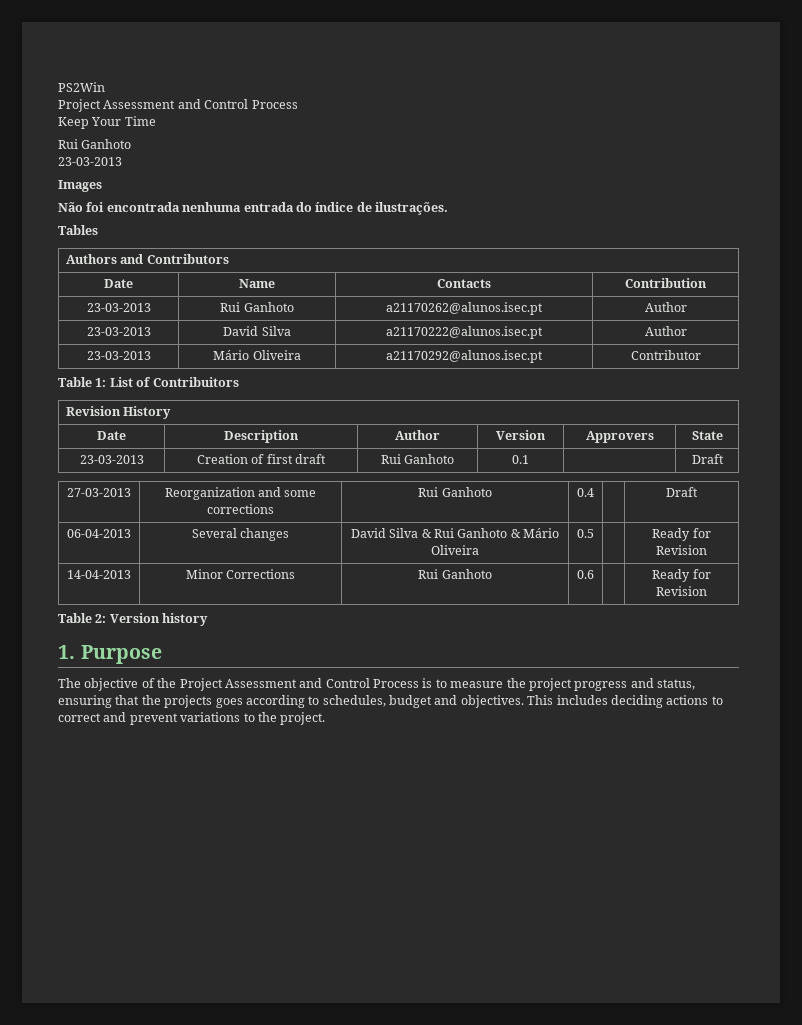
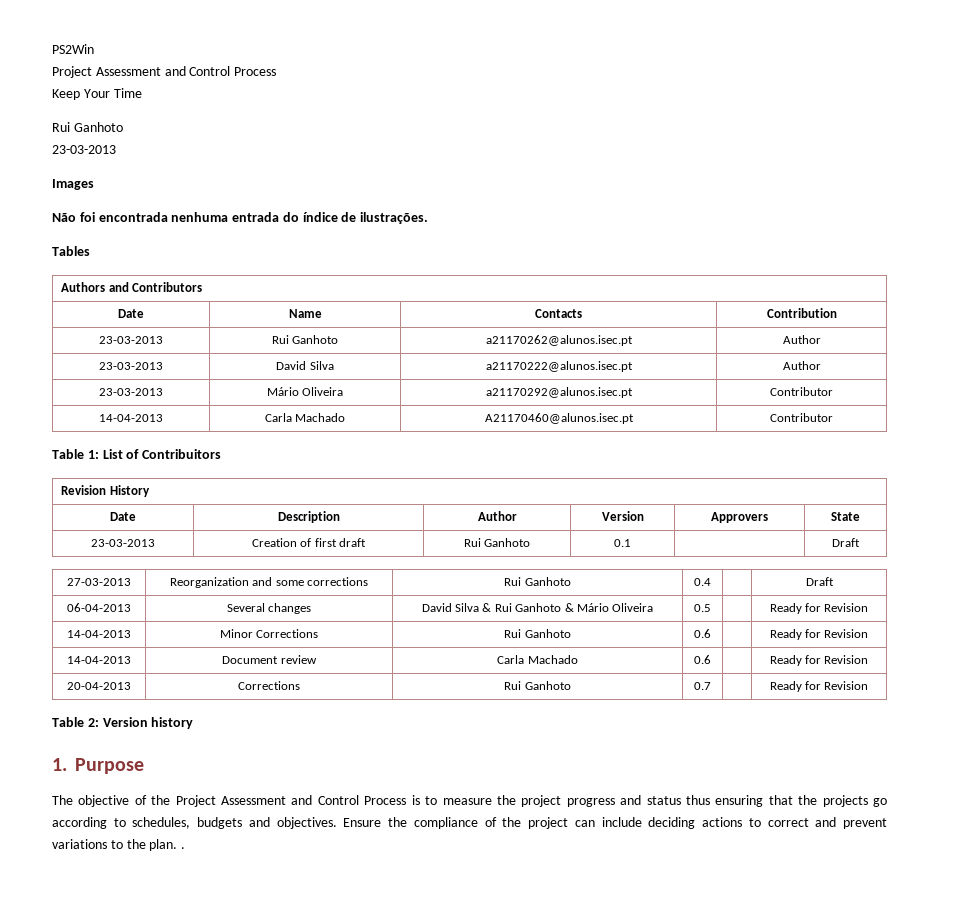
+ 14-04-2013 | Carla Machado | A21170460@alunos.isec.pt | Contributor
+ 14-04-2013 | Document review | Carla Machado | 0.6 | | Ready for Revision
+ 20-04-2013 | Corrections | Rui Ganhoto | 0.7 | | Ready for Revision
- The objective of the Project Assessment and Control Process is to measure the project progress and status, ensuring that the projects goes according to schedules, budget and objectives.
+ The objective of the Project Assessment and Control Process is to measure the project progress and status thus ensuring that the projects go according to schedules, budgets and objectives.
- This includes deciding actions to correct and prevent variations to the project.
+ Ensure the compliance of the project can include deciding actions to correct and prevent variations to the plan. .

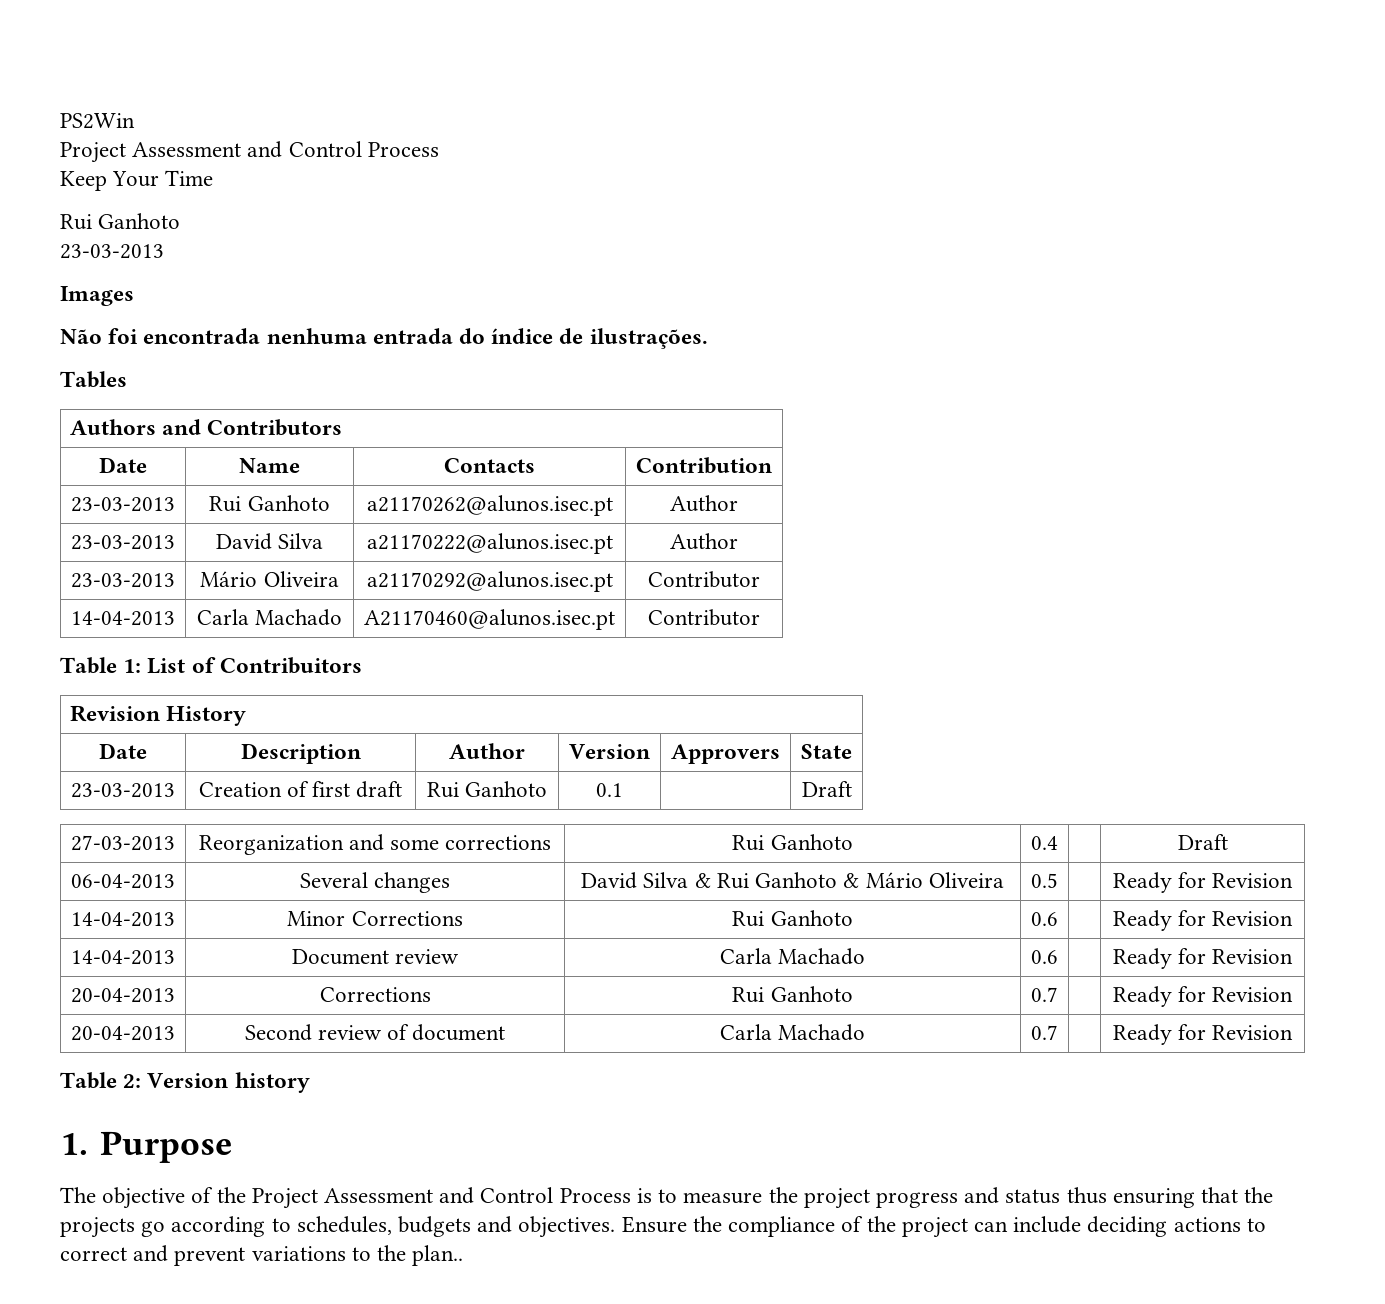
+ 20-04-2013 | Second review of document | Carla Machado | 0.7 | | Ready for Revision
- Ensure the compliance of the project can include deciding actions to correct and prevent variations to the plan. .
+ Ensure the compliance of the project can include deciding actions to correct and prevent variations to the plan..

